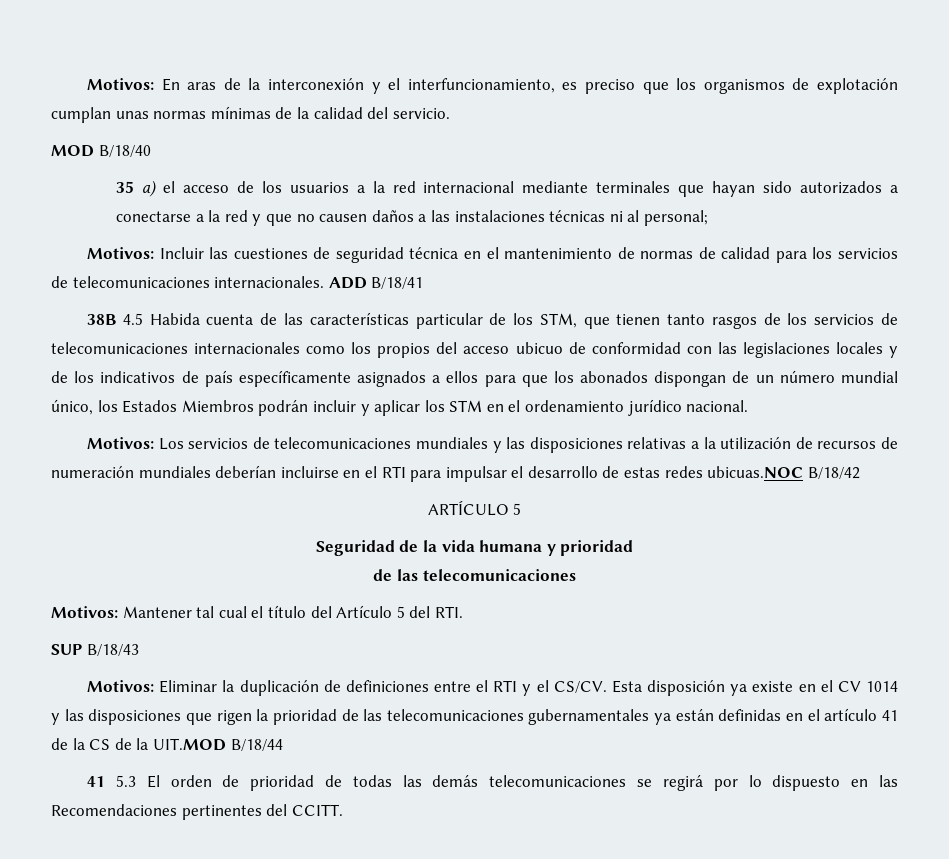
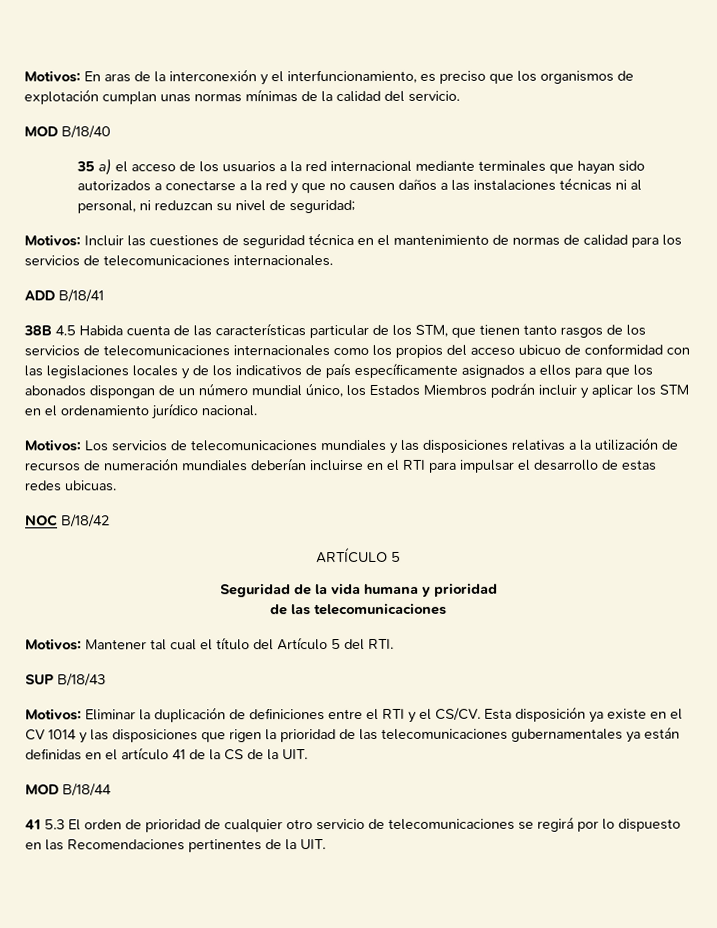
- 35 a) el acceso de los usuarios a la red internacional mediante terminales que hayan sido autorizados a conectarse a la red y que no causen daños a las instalaciones técnicas ni al personal;
+ 35 a) el acceso de los usuarios a la red internacional mediante terminales que hayan sido autorizados a conectarse a la red y que no causen daños a las instalaciones técnicas ni al personal, ni reduzcan su nivel de seguridad;
- Motivos: Incluir las cuestiones de seguridad técnica en el mantenimiento de normas de calidad para los servicios de telecomunicaciones internacionales. ADD B/18/41
+ Motivos: Incluir las cuestiones de seguridad técnica en el mantenimiento de normas de calidad para los servicios de telecomunicaciones internacionales.
+ ADD B/18/41
- Motivos: Los servicios de telecomunicaciones mundiales y las disposiciones relativas a la utilización de recursos de numeración mundiales deberían incluirse en el RTI para impulsar el desarrollo de estas redes ubicuas.NOC B/18/42
+ Motivos: Los servicios de telecomunicaciones mundiales y las disposiciones relativas a la utilización de recursos de numeración mundiales deberían incluirse en el RTI para impulsar el desarrollo de estas redes ubicuas.
+ NOC B/18/42
- Esta disposición ya existe en el CV 1014 y las disposiciones que rigen la prioridad de las telecomunicaciones gubernamentales ya están definidas en el artículo 41 de la CS de la UIT.MOD B/18/44
+ Esta disposición ya existe en el CV 1014 y las disposiciones que rigen la prioridad de las telecomunicaciones gubernamentales ya están definidas en el artículo 41 de la CS de la UIT.
+ MOD B/18/44
- 41 5.3 El orden de prioridad de todas las demás telecomunicaciones se regirá por lo dispuesto en las Recomendaciones pertinentes del CCITT.
+ 41 5.3 El orden de prioridad de cualquier otro servicio de telecomunicaciones se regirá por lo dispuesto en las Recomendaciones pertinentes de la UIT.

